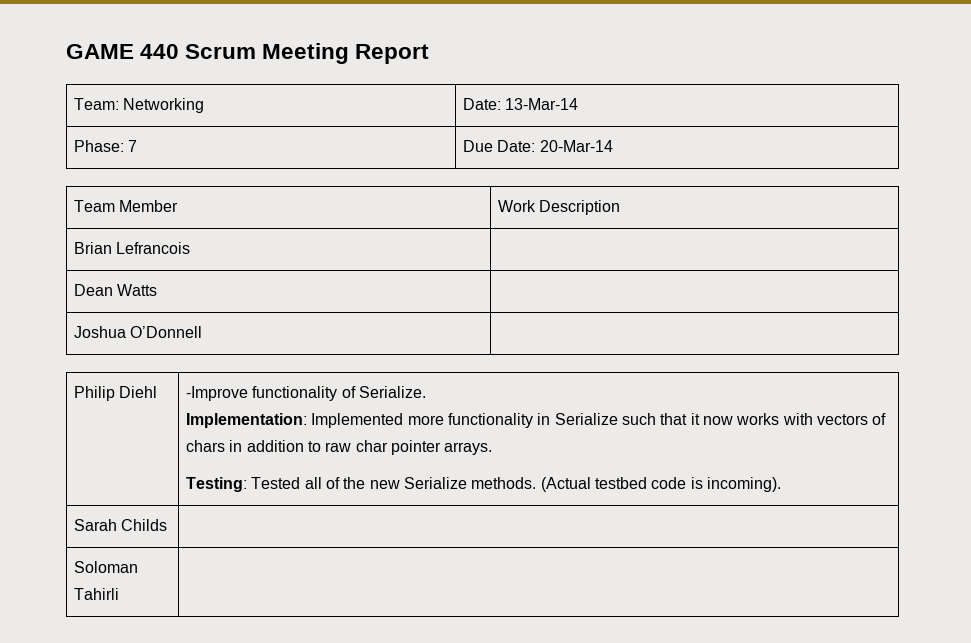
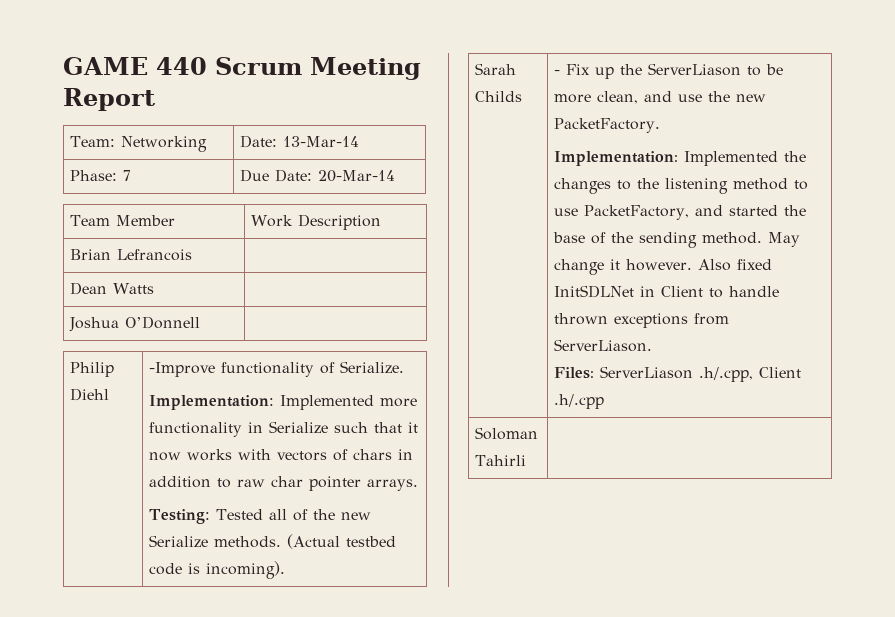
+ - Fix up the ServerLiason to be more clean, and use the new PacketFactory.
+ Implementation: Implemented the changes to the listening method to use PacketFactory, and started the base of the sending method. May change it however. Also fixed InitSDLNet in Client to handle thrown exceptions from ServerLiason.
+ Files: ServerLiason .h/.cpp, Client .h/.cpp

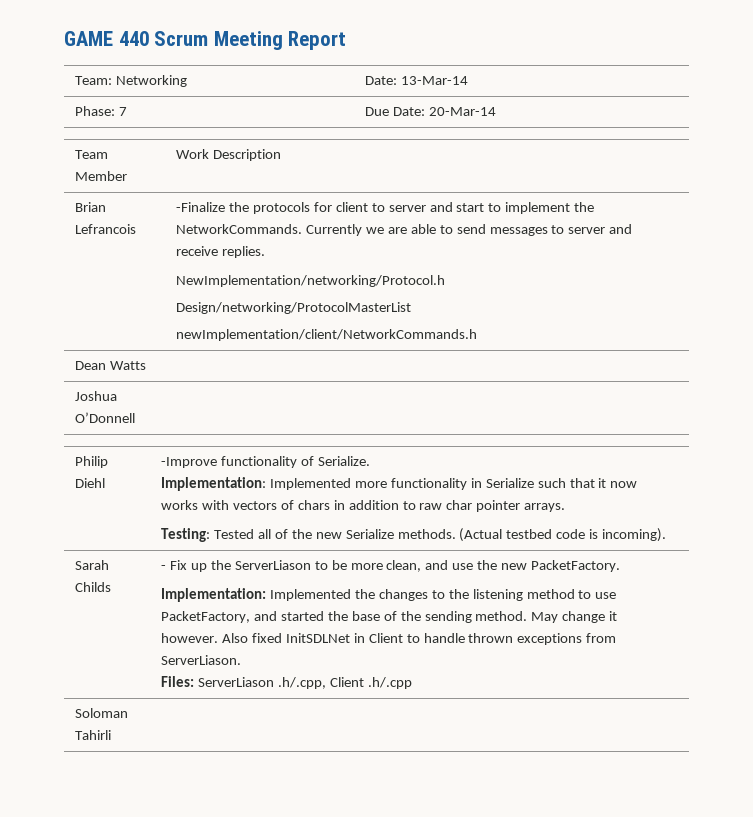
- Brian Lefrancois |
+ Brian Lefrancois | -Finalize the protocols for client to server and start to implement the NetworkCommands. Currently we are able to send messages to server and receive replies.
+ NewImplementation/networking/Protocol.h
+ Design/networking/ProtocolMasterList
+ newImplementation/client/NetworkCommands.h

